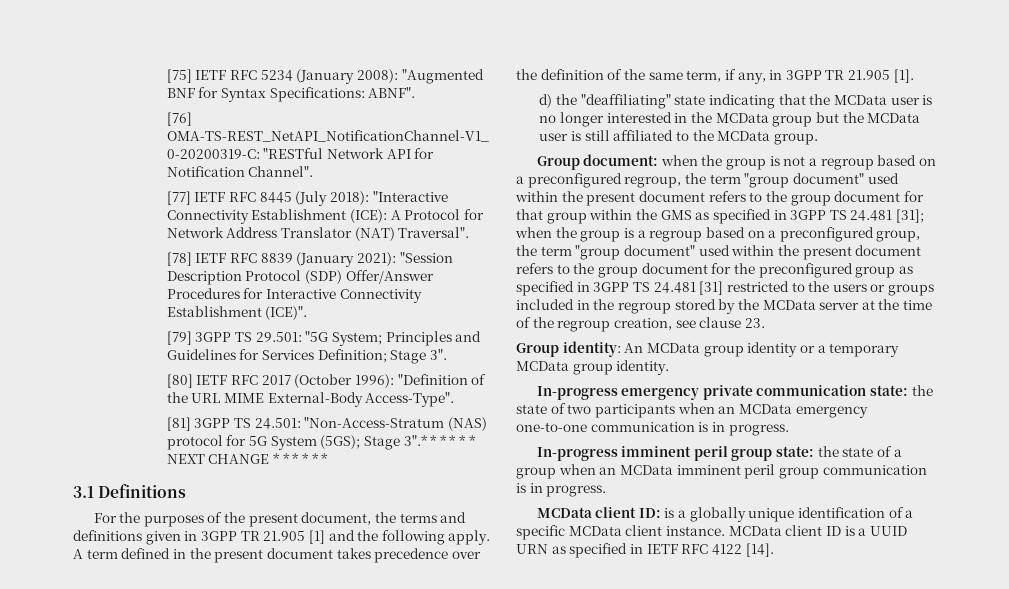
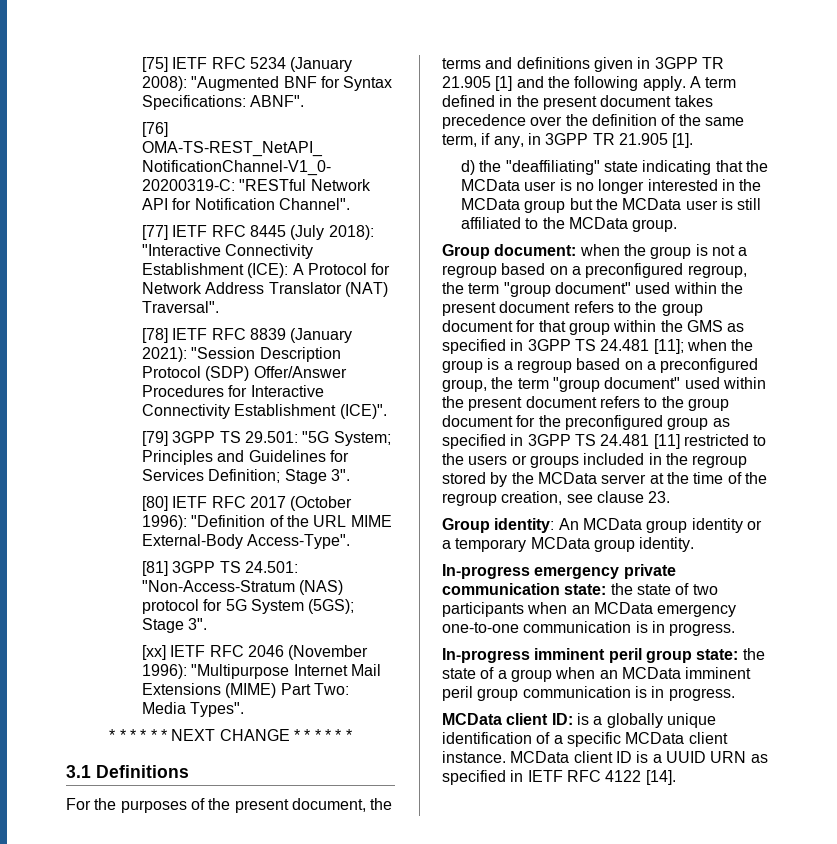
- [81] 3GPP TS 24.501: "Non-Access-Stratum (NAS) protocol for 5G System (5GS); Stage 3".* * * * * * NEXT CHANGE * * * * * *
+ [81] 3GPP TS 24.501: "Non-Access-Stratum (NAS) protocol for 5G System (5GS); Stage 3".
+ [xx] IETF RFC 2046 (November 1996): "Multipurpose Internet Mail Extensions (MIME) Part Two: Media Types".
+ * * * * * * NEXT CHANGE * * * * * *
- when the group is not a regroup based on a preconfigured regroup, the term "group document" used within the present document refers to the group document for that group within the GMS as specified in 3GPP TS 24.481 [31];
+ when the group is not a regroup based on a preconfigured regroup, the term "group document" used within the present document refers to the group document for that group within the GMS as specified in 3GPP TS 24.481 [11];
- when the group is a regroup based on a preconfigured group, the term "group document" used within the present document refers to the group document for the preconfigured group as specified in 3GPP TS 24.481 [31] restricted to the users or groups included in the regroup stored by the MCData server at the time of the regroup creation, see clause 23.
+ when the group is a regroup based on a preconfigured group, the term "group document" used within the present document refers to the group document for the preconfigured group as specified in 3GPP TS 24.481 [11] restricted to the users or groups included in the regroup stored by the MCData server at the time of the regroup creation, see clause 23.

